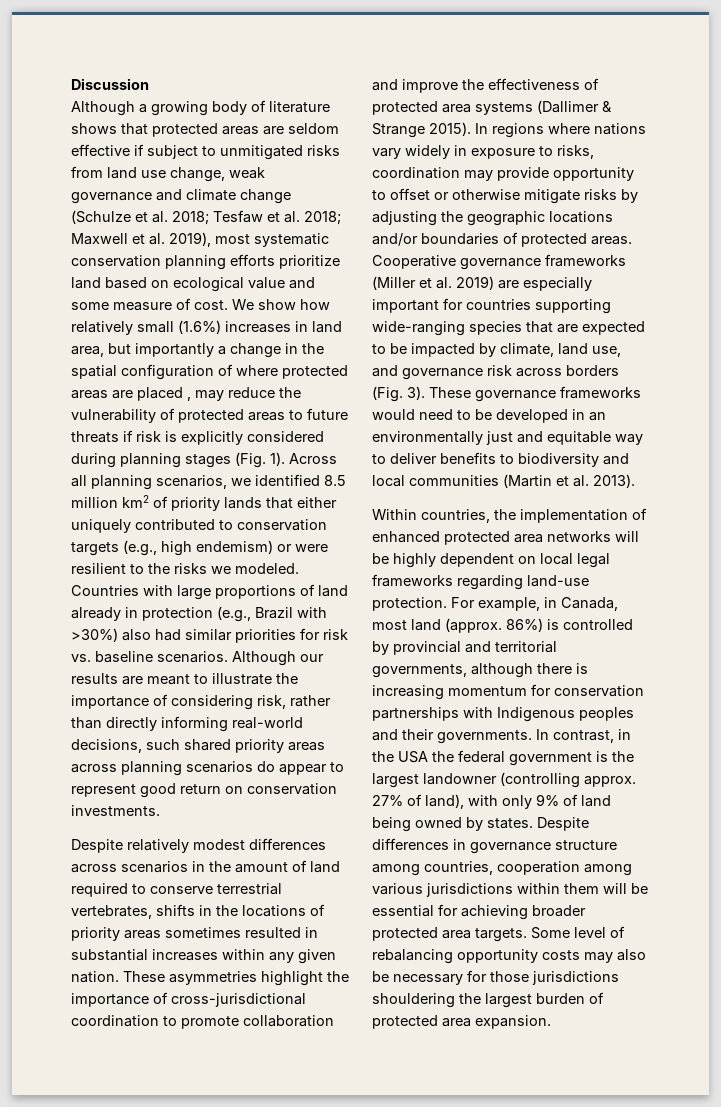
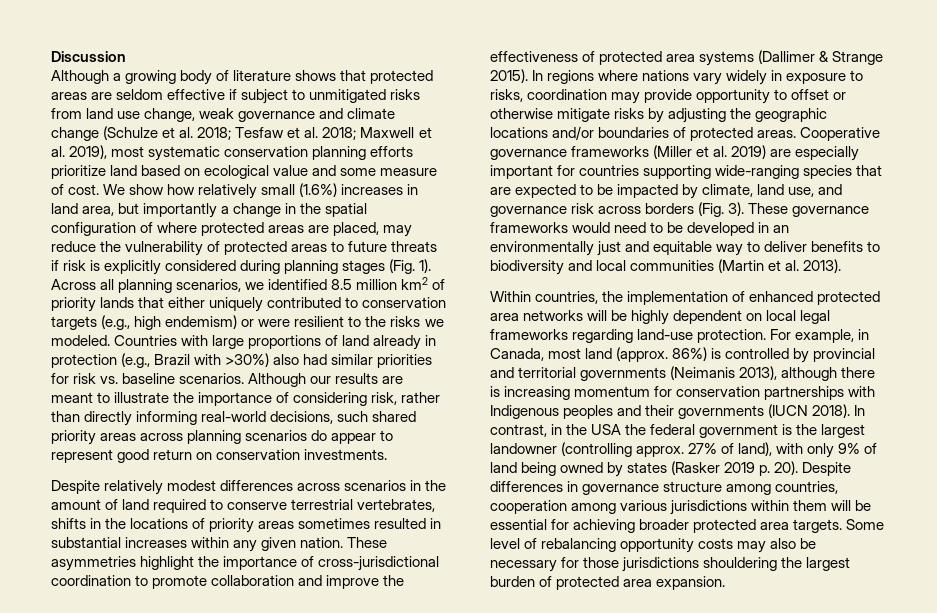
- We show how relatively small (1.6%) increases in land area, but importantly a change in the spatial configuration of where protected areas are placed , may reduce the vulnerability of protected areas to future threats if risk is explicitly considered during planning stages (Fig. 1).
+ We show how relatively small (1.6%) increases in land area, but importantly a change in the spatial configuration of where protected areas are placed, may reduce the vulnerability of protected areas to future threats if risk is explicitly considered during planning stages (Fig. 1).
- For example, in Canada, most land (approx. 86%) is controlled by provincial and territorial governments, although there is increasing momentum for conservation partnerships with Indigenous peoples and their governments.
+ For example, in Canada, most land (approx. 86%) is controlled by provincial and territorial governments (Neimanis 2013), although there is increasing momentum for conservation partnerships with Indigenous peoples and their governments (IUCN 2018).
- In contrast, in the USA the federal government is the largest landowner (controlling approx. 27% of land), with only 9% of land being owned by states.
+ In contrast, in the USA the federal government is the largest landowner (controlling approx. 27% of land), with only 9% of land being owned by states (Rasker 2019 p. 20).

